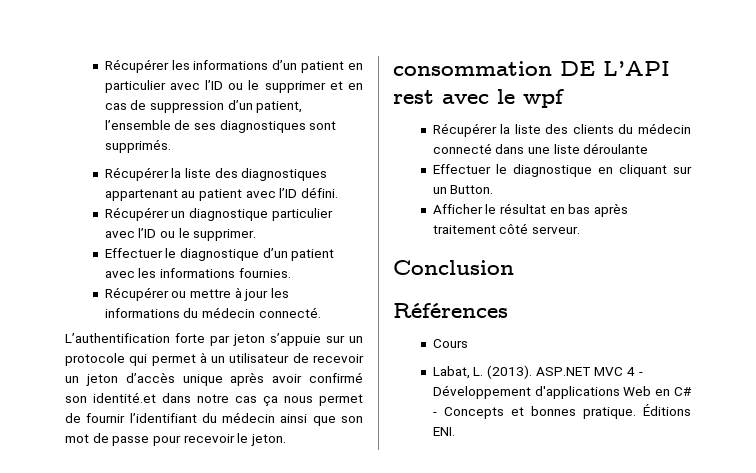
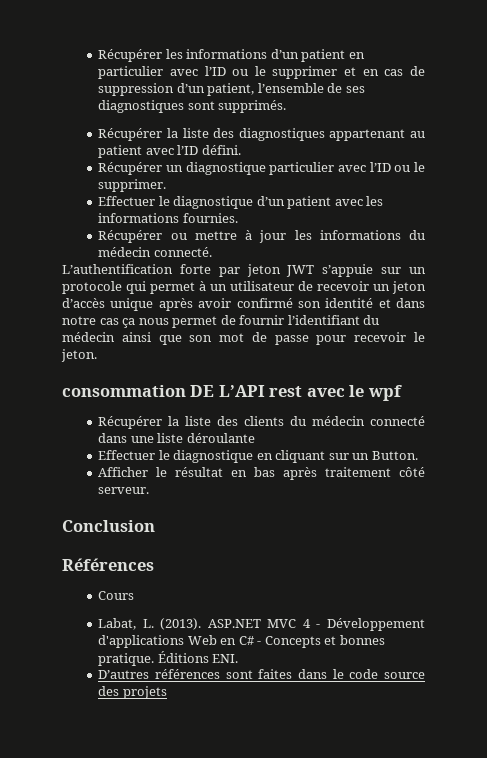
- L’authentification forte par jeton s’appuie sur un protocole qui permet à un utilisateur de recevoir un jeton d’accès unique après avoir confirmé son identité.et dans notre cas ça nous permet de fournir l’identifiant du médecin ainsi que son mot de passe pour recevoir le jeton.
+ L’authentification forte par jeton JWT s’appuie sur un protocole qui permet à un utilisateur de recevoir un jeton d’accès unique après avoir confirmé son identité et dans notre cas ça nous permet de fournir l’identifiant du médecin ainsi que son mot de passe pour recevoir le jeton.
+ D’autres références sont faites dans le code source des projets

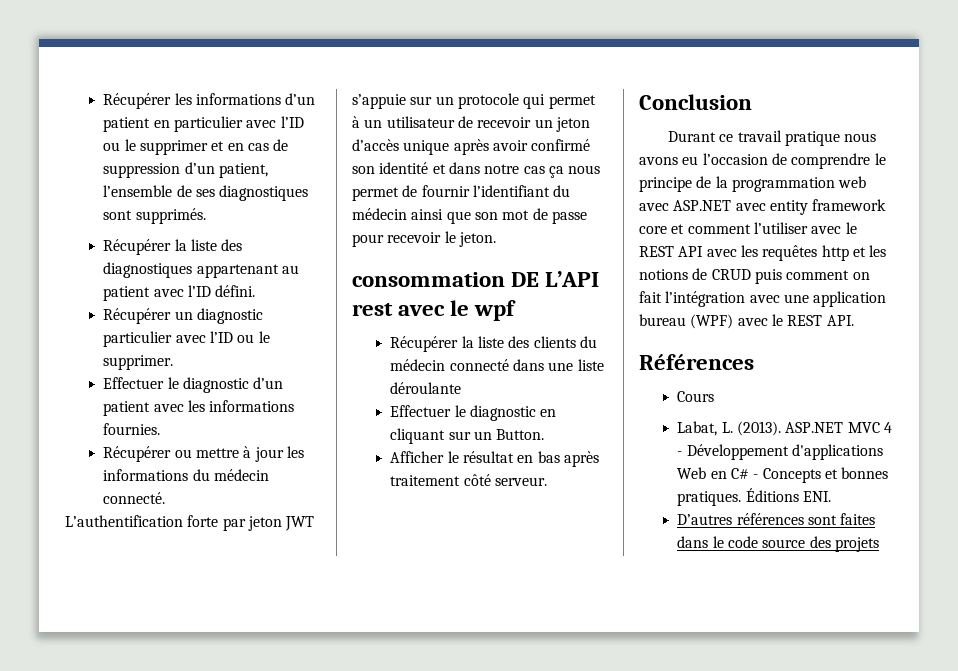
- Récupérer un diagnostique particulier avec l’ID ou le supprimer.
+ Récupérer un diagnostic particulier avec l’ID ou le supprimer.
- Effectuer le diagnostique d’un patient avec les informations fournies.
+ Effectuer le diagnostic d’un patient avec les informations fournies.
- Effectuer le diagnostique en cliquant sur un Button.
+ Effectuer le diagnostic en cliquant sur un Button.
+ Durant ce travail pratique nous avons eu l’occasion de comprendre le principe de la programmation web avec ASP.NET avec entity framework core et comment l’utiliser avec le REST API avec les requêtes http et les notions de CRUD puis comment on fait l’intégration avec une application bureau (WPF) avec le REST API.
- ASP.NET MVC 4 - Développement d'applications Web en C# - Concepts et bonnes pratique.
+ ASP.NET MVC 4 - Développement d'applications Web en C# - Concepts et bonnes pratiques.

